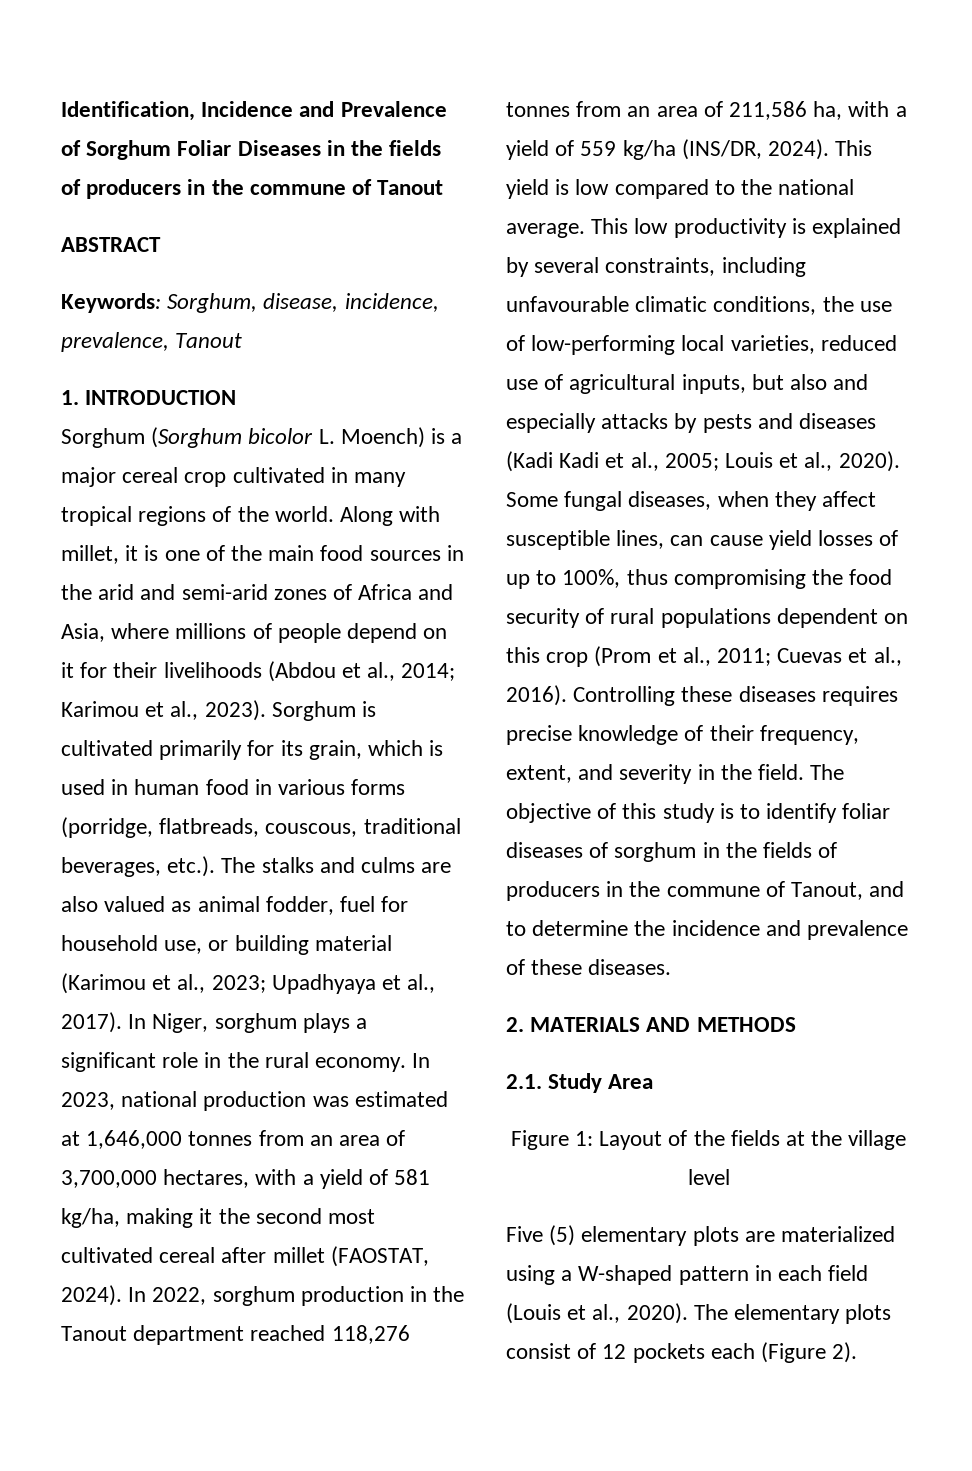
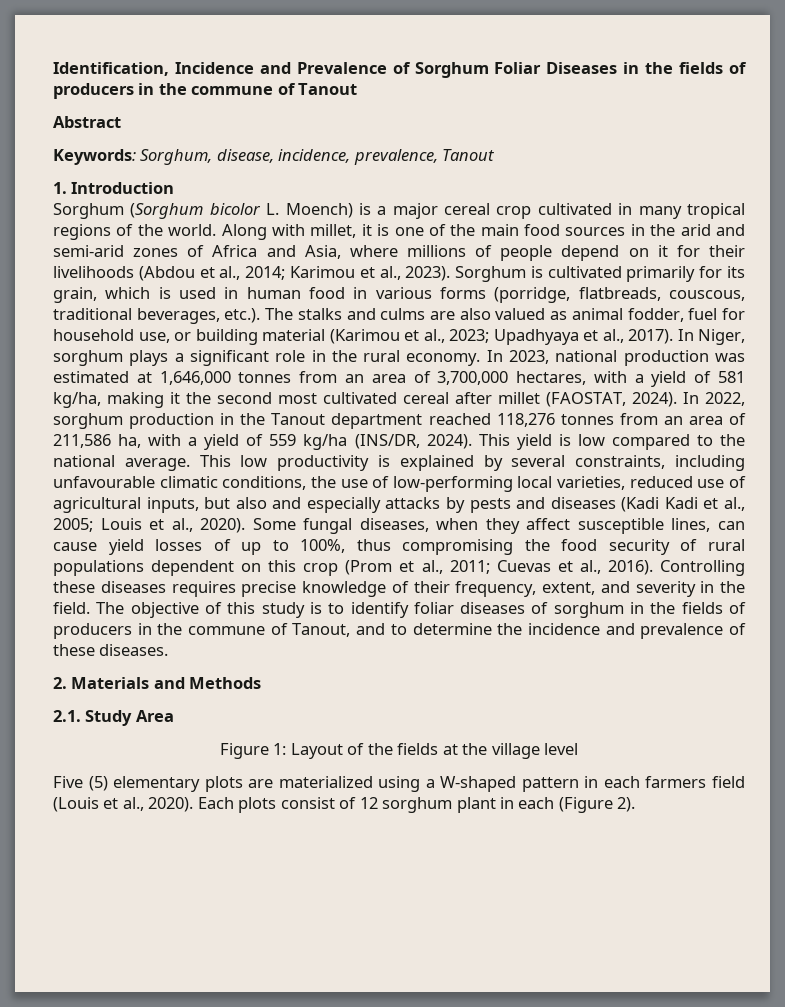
- ABSTRACT
+ Abstract
- 1. INTRODUCTION
+ 1. Introduction
- 2. MATERIALS AND METHODS
+ 2. Materials and Methods
- Five (5) elementary plots are materialized using a W-shaped pattern in each field (Louis et al., 2020).
+ Five (5) elementary plots are materialized using a W-shaped pattern in each farmers field (Louis et al., 2020).
- The elementary plots consist of 12 pockets each (Figure 2).
+ Each plots consist of 12 sorghum plant in each (Figure 2).

